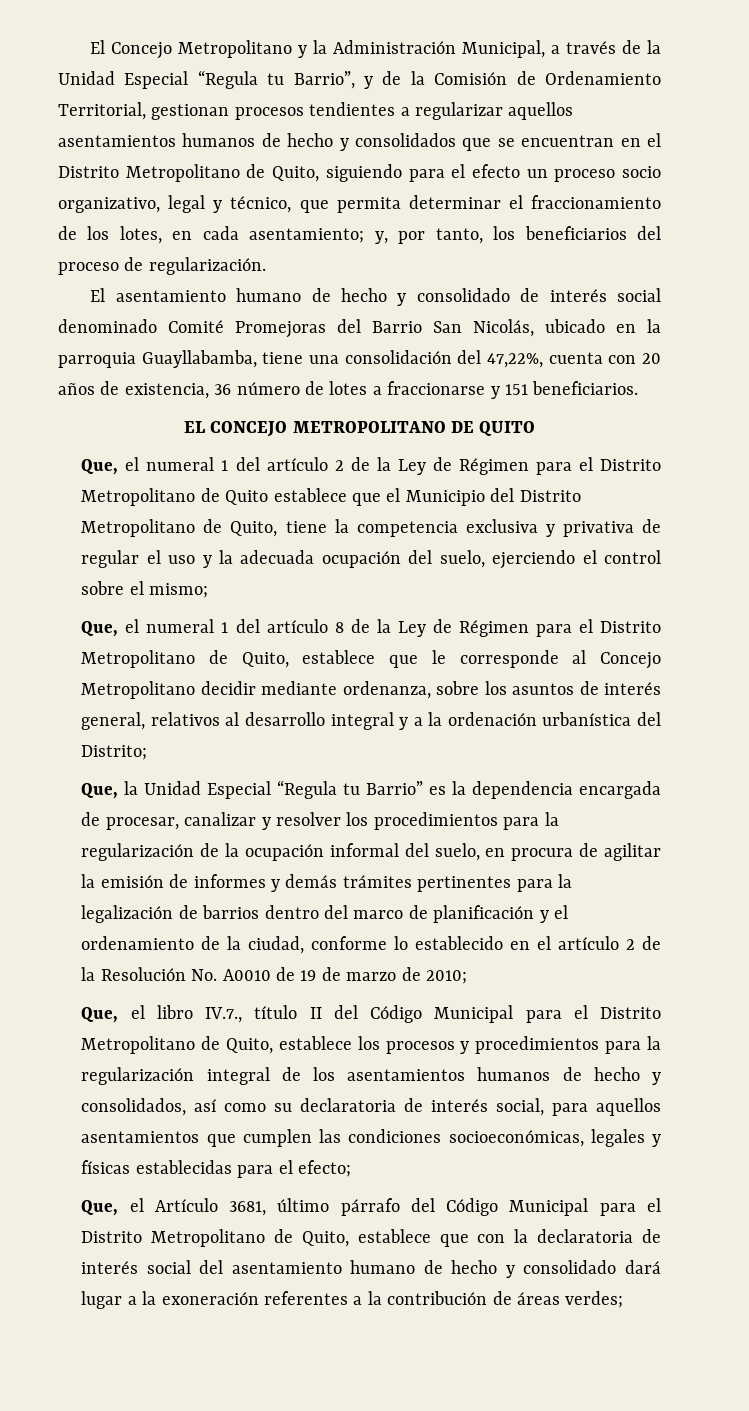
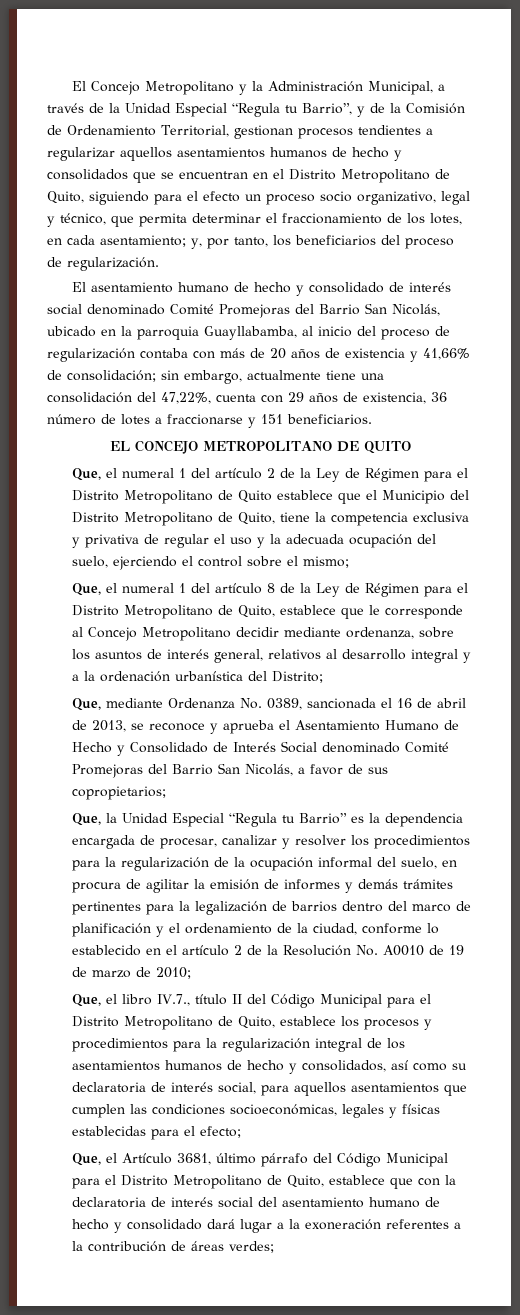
- El asentamiento humano de hecho y consolidado de interés social denominado Comité Promejoras del Barrio San Nicolás, ubicado en la parroquia Guayllabamba, tiene una consolidación del 47,22%, cuenta con 20 años de existencia, 36 número de lotes a fraccionarse y 151 beneficiarios.
+ El asentamiento humano de hecho y consolidado de interés social denominado Comité Promejoras del Barrio San Nicolás, ubicado en la parroquia Guayllabamba, al inicio del proceso de regularización contaba con más de 20 años de existencia y 41,66% de consolidación; sin embargo, actualmente tiene una consolidación del 47,22%, cuenta con 29 años de existencia, 36 número de lotes a fraccionarse y 151 beneficiarios.
+ Que, mediante Ordenanza No. 0389, sancionada el 16 de abril de 2013, se reconoce y aprueba el Asentamiento Humano de Hecho y Consolidado de Interés Social denominado Comité Promejoras del Barrio San Nicolás, a favor de sus copropietarios;

